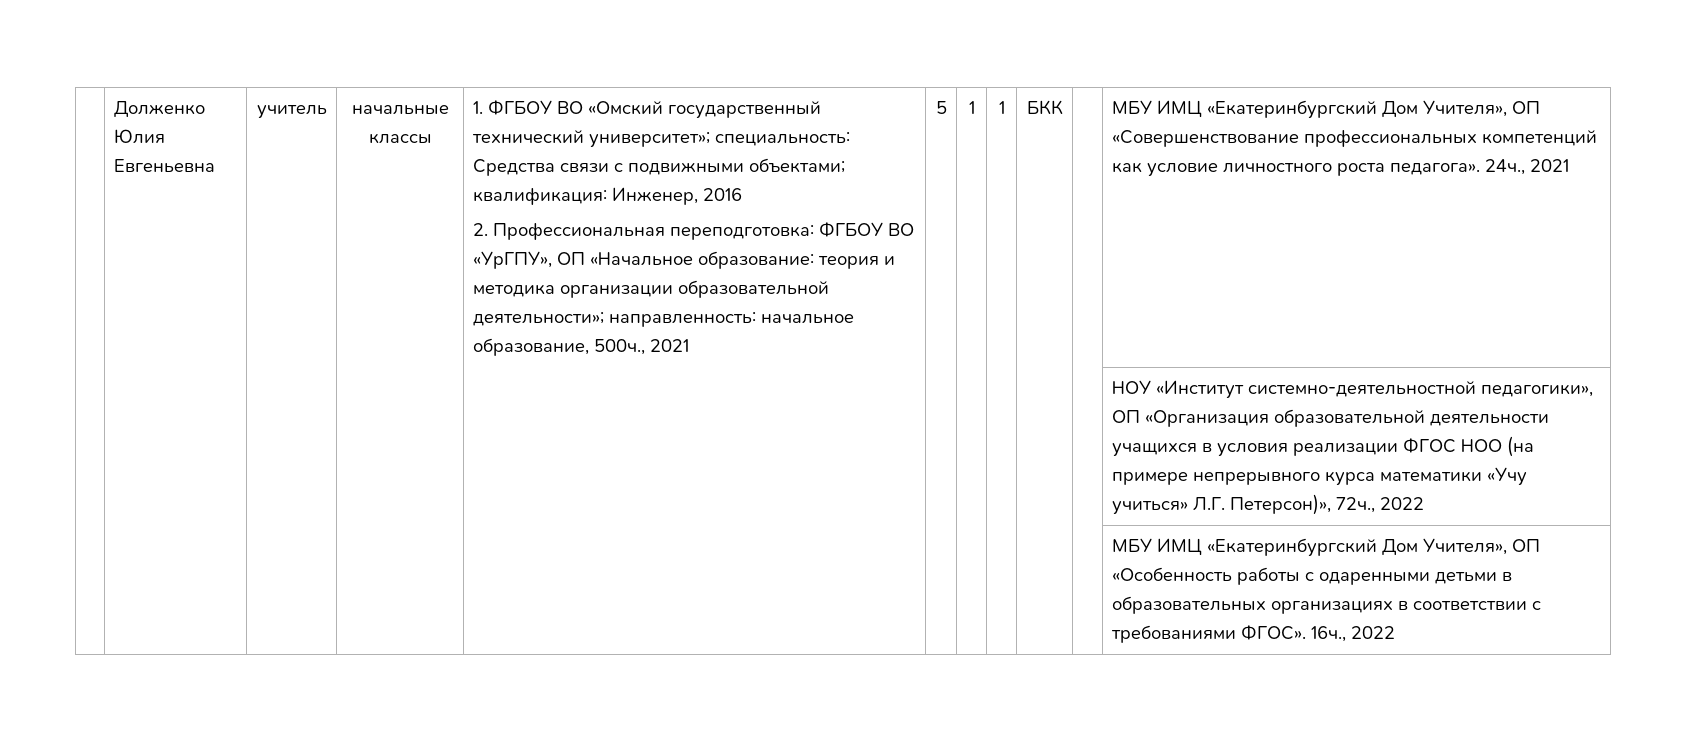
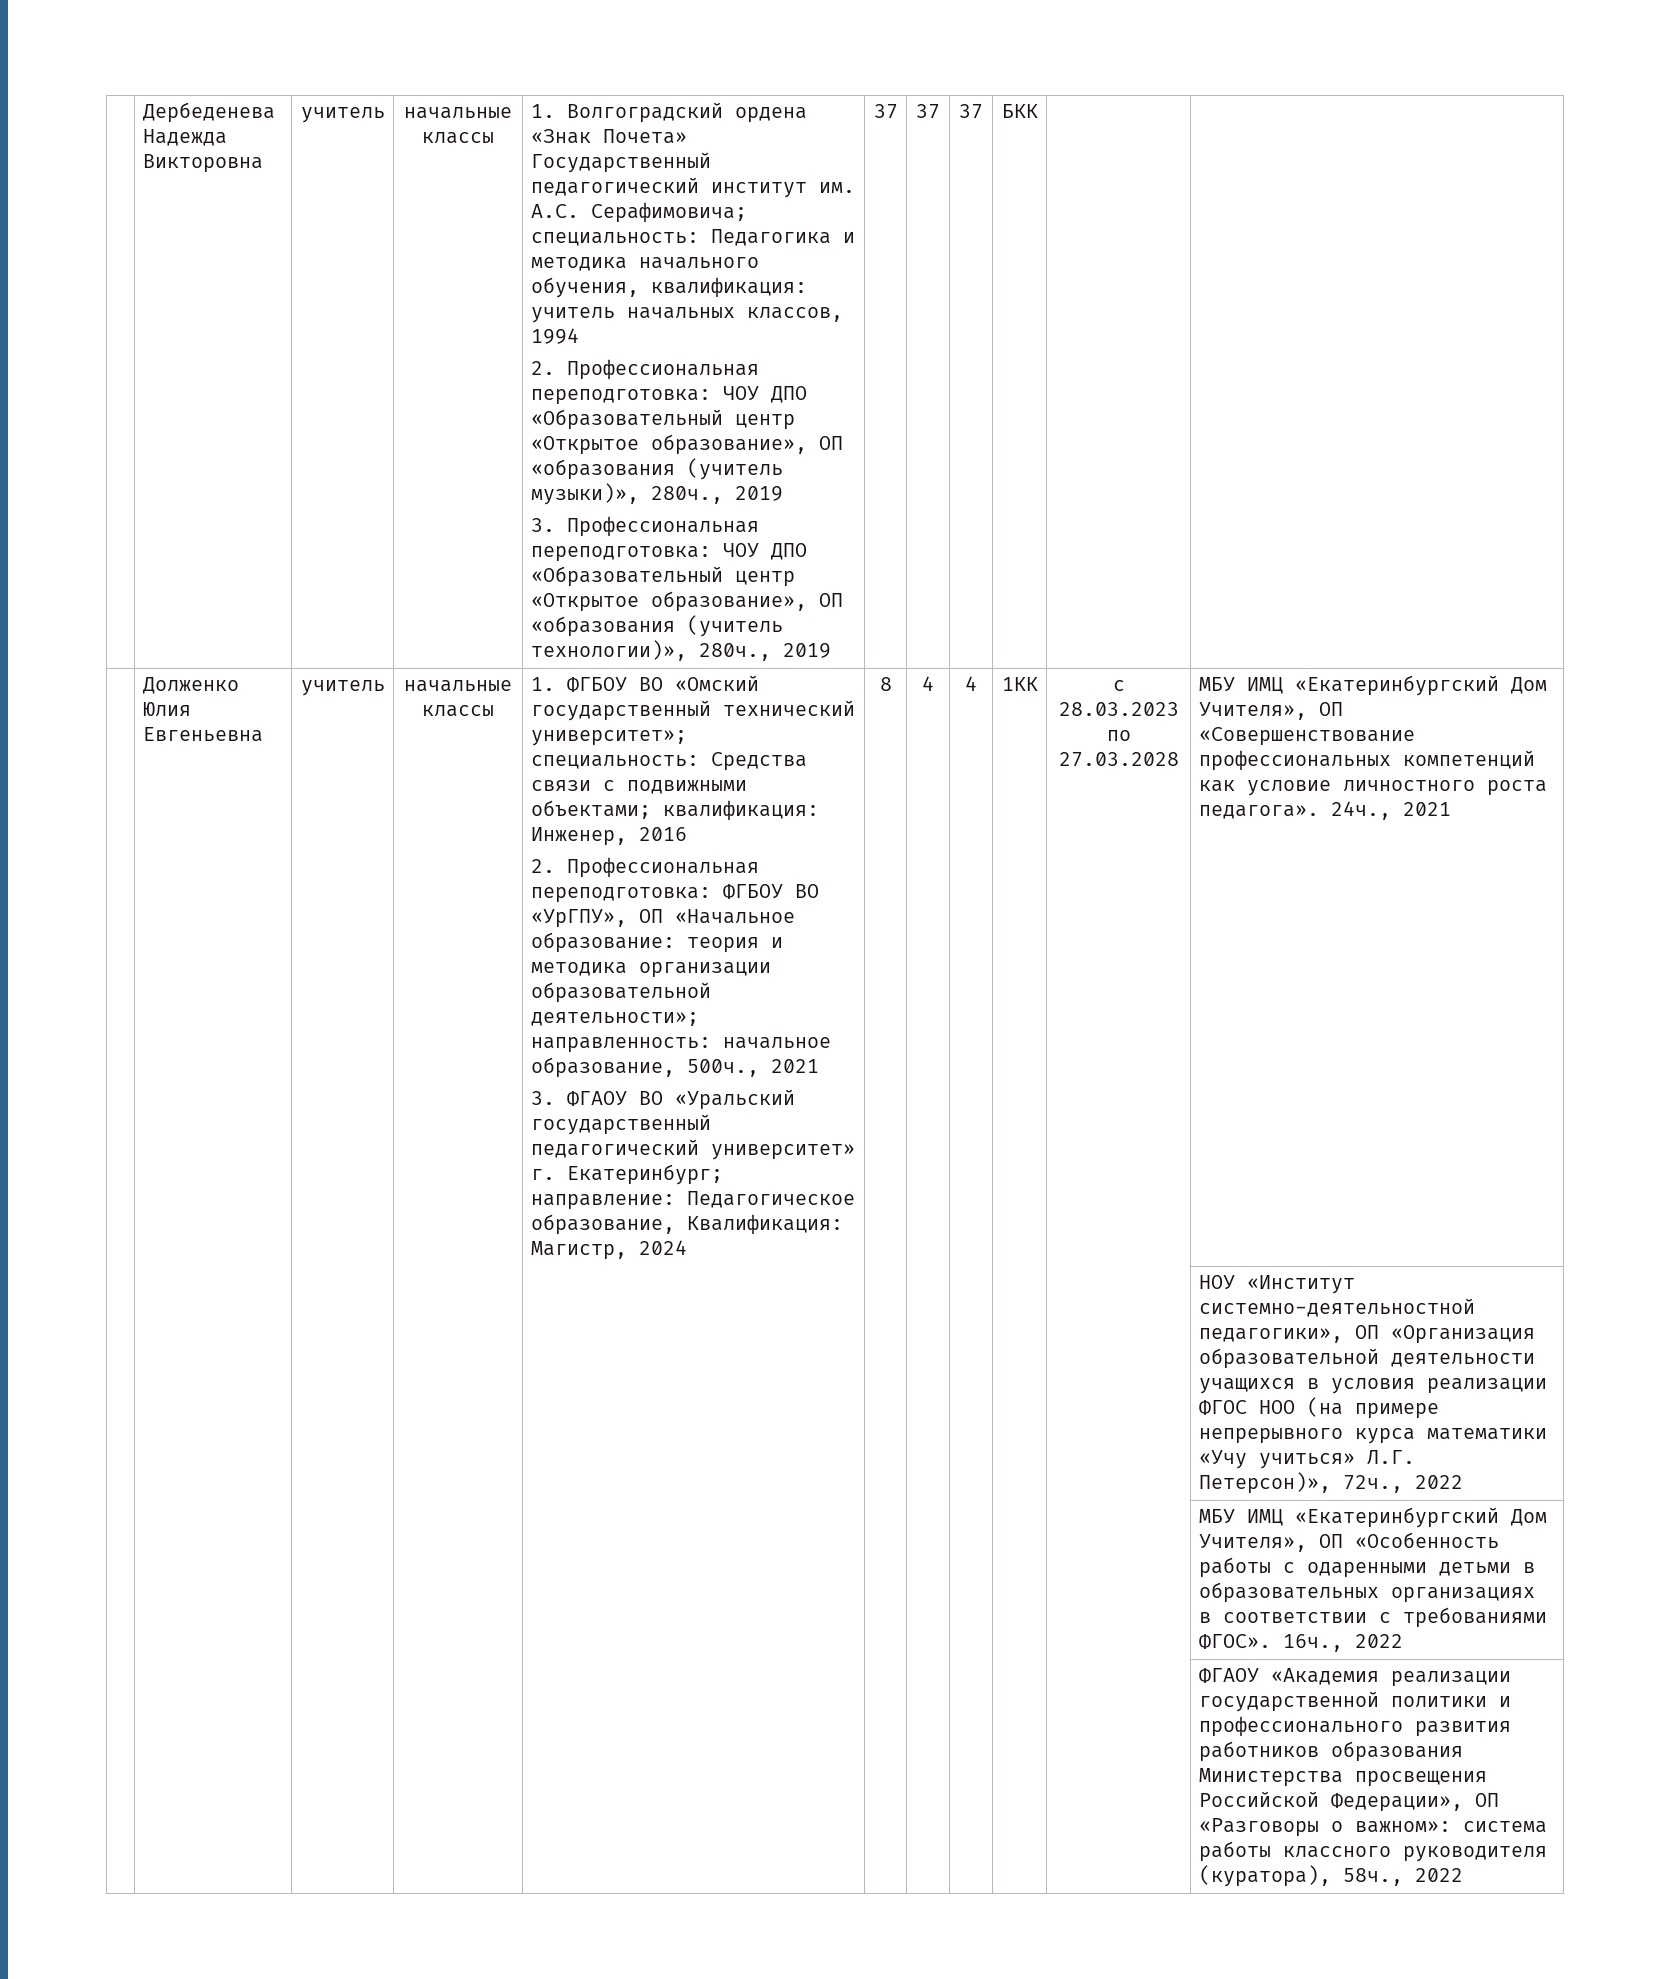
+ Дербеденева Надежда Викторовна | учитель | начальные классы | 1. Волгоградский ордена «Знак Почета» Государственный педагогический институт им. А.С. Серафимовича; специальность: Педагогика и методика начального обучения, квалификация: учитель начальных классов, 1994
+ 2. Профессиональная переподготовка: ЧОУ ДПО «Образовательный центр «Открытое образование», ОП «образования (учитель музыки)», 280ч., 2019
+ 3. Профессиональная переподготовка: ЧОУ ДПО «Образовательный центр «Открытое образование», ОП «образования (учитель технологии)», 280ч., 2019 | 37 | 37 | 37 | БКК
- 5 | 1 | 1 | БКК
+ 3. ФГАОУ ВО «Уральский государственный педагогический университет» г. Екатеринбург; направление: Педагогическое образование, Квалификация: Магистр, 2024 | 8 | 4 | 4 | 1КК | с 28.03.2023 по 27.03.2028
+ | | | | | | | | | | ФГАОУ «Академия реализации государственной политики и профессионального развития работников образования Министерства просвещения Российской Федерации», ОП «Разговоры о важном»: система работы классного руководителя (куратора), 58ч., 2022

